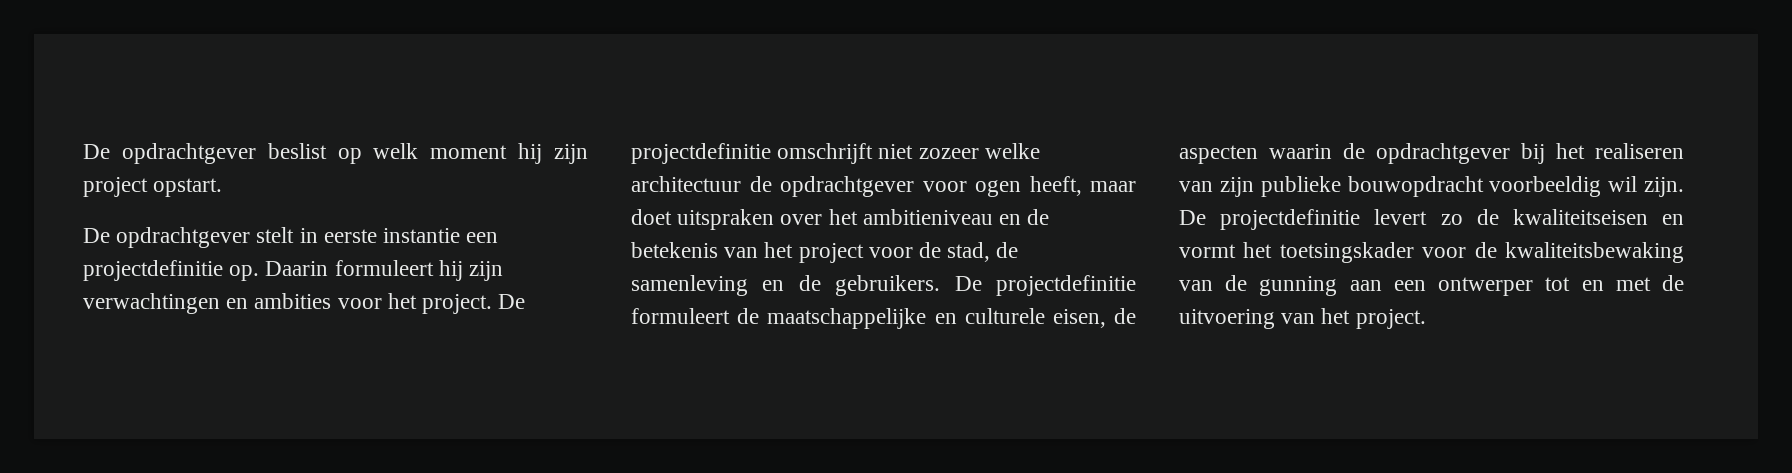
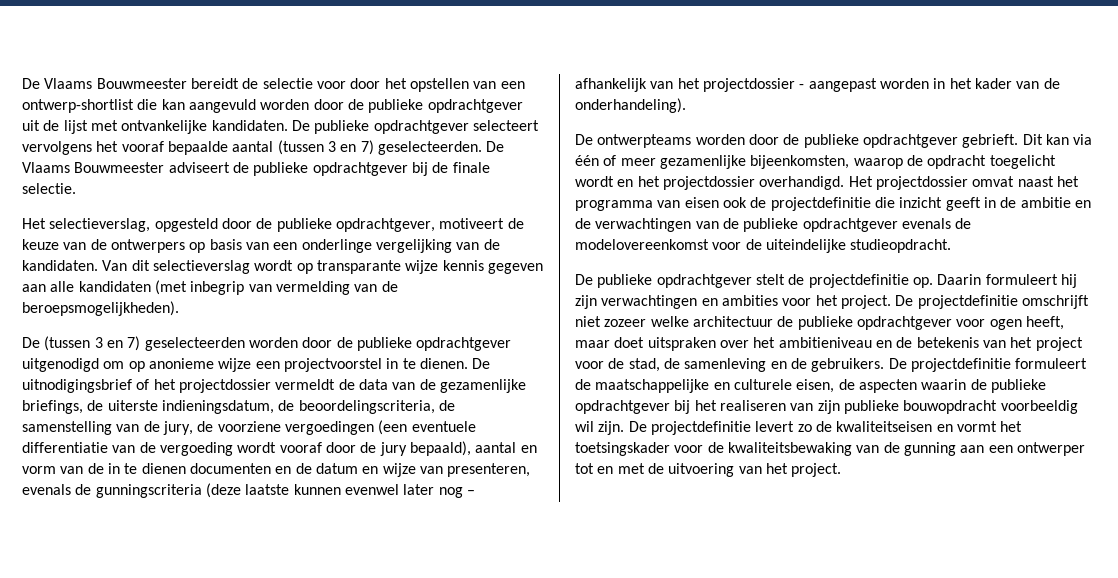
- De opdrachtgever beslist op welk moment hij zijn project opstart.
- De opdrachtgever stelt in eerste instantie een projectdefinitie op. Daarin formuleert hij zijn verwachtingen en ambities voor het project.
+ De Vlaams Bouwmeester bereidt de selectie voor door het opstellen van een ontwerp-shortlist die kan aangevuld worden door de publieke opdrachtgever uit de lijst met ontvankelijke kandidaten. De publieke opdrachtgever selecteert vervolgens het vooraf bepaalde aantal (tussen 3 en 7) geselecteerden. De Vlaams Bouwmeester adviseert de publieke opdrachtgever bij de finale selectie.
+ Het selectieverslag, opgesteld door de publieke opdrachtgever, motiveert de keuze van de ontwerpers op basis van een onderlinge vergelijking van de kandidaten. Van dit selectieverslag wordt op transparante wijze kennis gegeven aan alle kandidaten (met inbegrip van vermelding van de beroepsmogelijkheden).
+ De (tussen 3 en 7) geselecteerden worden door de publieke opdrachtgever uitgenodigd om op anonieme wijze een projectvoorstel in te dienen. De uitnodigingsbrief of het projectdossier vermeldt de data van de gezamenlijke briefings, de uiterste indieningsdatum, de beoordelingscriteria, de samenstelling van de jury, de voorziene vergoedingen (een eventuele differentiatie van de vergoeding wordt vooraf door de jury bepaald), aantal en vorm van de in te dienen documenten en de datum en wijze van presenteren, evenals de gunningscriteria (deze laatste kunnen evenwel later nog – afhankelijk van het projectdossier - aangepast worden in het kader van de onderhandeling).
+ De ontwerpteams worden door de publieke opdrachtgever gebrieft. Dit kan via één of meer gezamenlijke bijeenkomsten, waarop de opdracht toegelicht wordt en het projectdossier overhandigd. Het projectdossier omvat naast het programma van eisen ook de projectdefinitie die inzicht geeft in de ambitie en de verwachtingen van de publieke opdrachtgever evenals de modelovereenkomst voor de uiteindelijke studieopdracht.
+ De publieke opdrachtgever stelt de projectdefinitie op. Daarin formuleert hij zijn verwachtingen en ambities voor het project.
- De projectdefinitie omschrijft niet zozeer welke architectuur de opdrachtgever voor ogen heeft, maar doet uitspraken over het ambitieniveau en de betekenis van het project voor de stad, de samenleving en de gebruikers.
+ De projectdefinitie omschrijft niet zozeer welke architectuur de publieke opdrachtgever voor ogen heeft, maar doet uitspraken over het ambitieniveau en de betekenis van het project voor de stad, de samenleving en de gebruikers.
- De projectdefinitie formuleert de maatschappelijke en culturele eisen, de aspecten waarin de opdrachtgever bij het realiseren van zijn publieke bouwopdracht voorbeeldig wil zijn.
+ De projectdefinitie formuleert de maatschappelijke en culturele eisen, de aspecten waarin de publieke opdrachtgever bij het realiseren van zijn publieke bouwopdracht voorbeeldig wil zijn.

